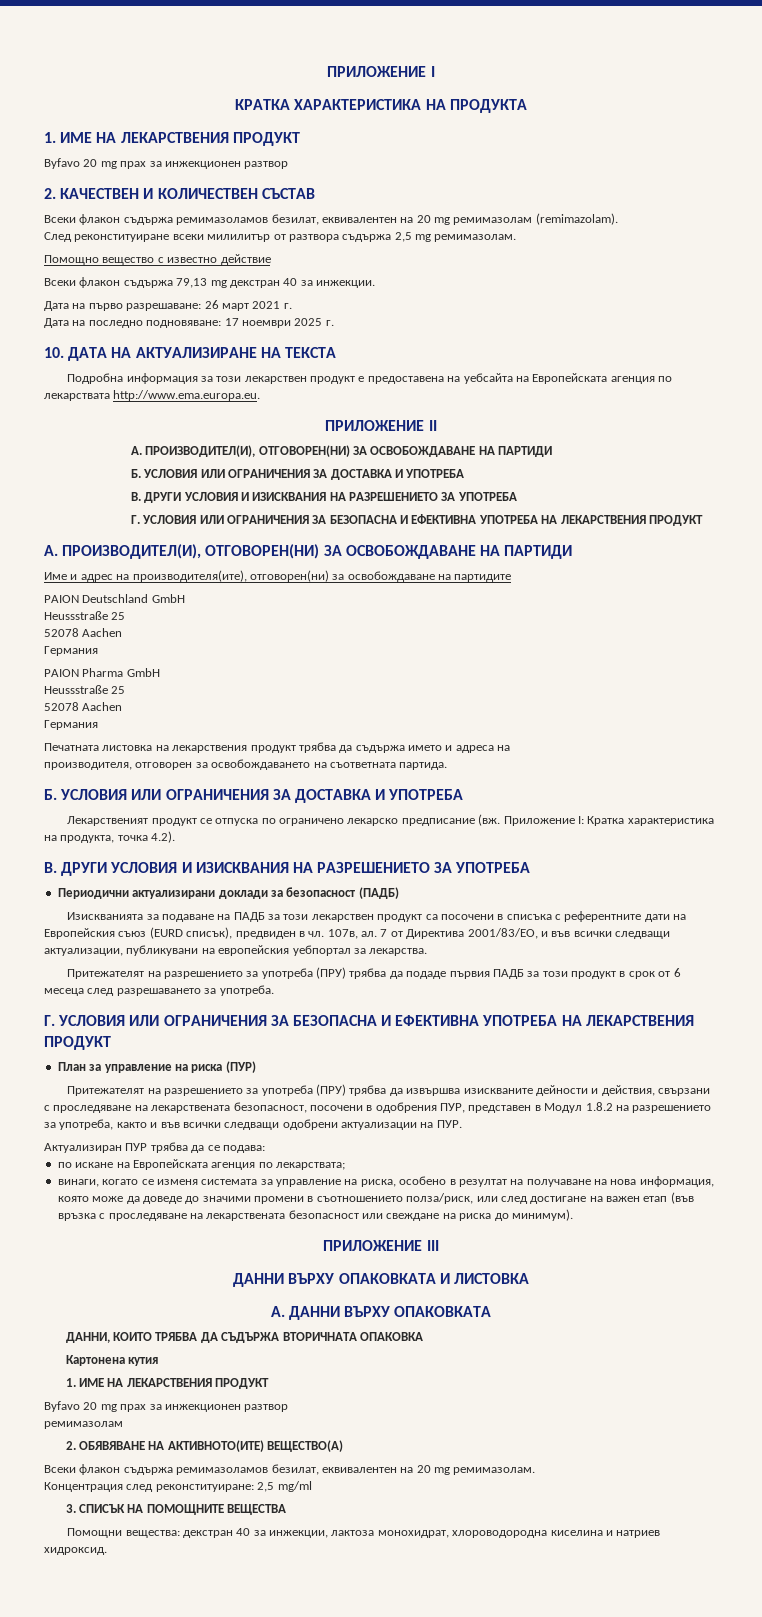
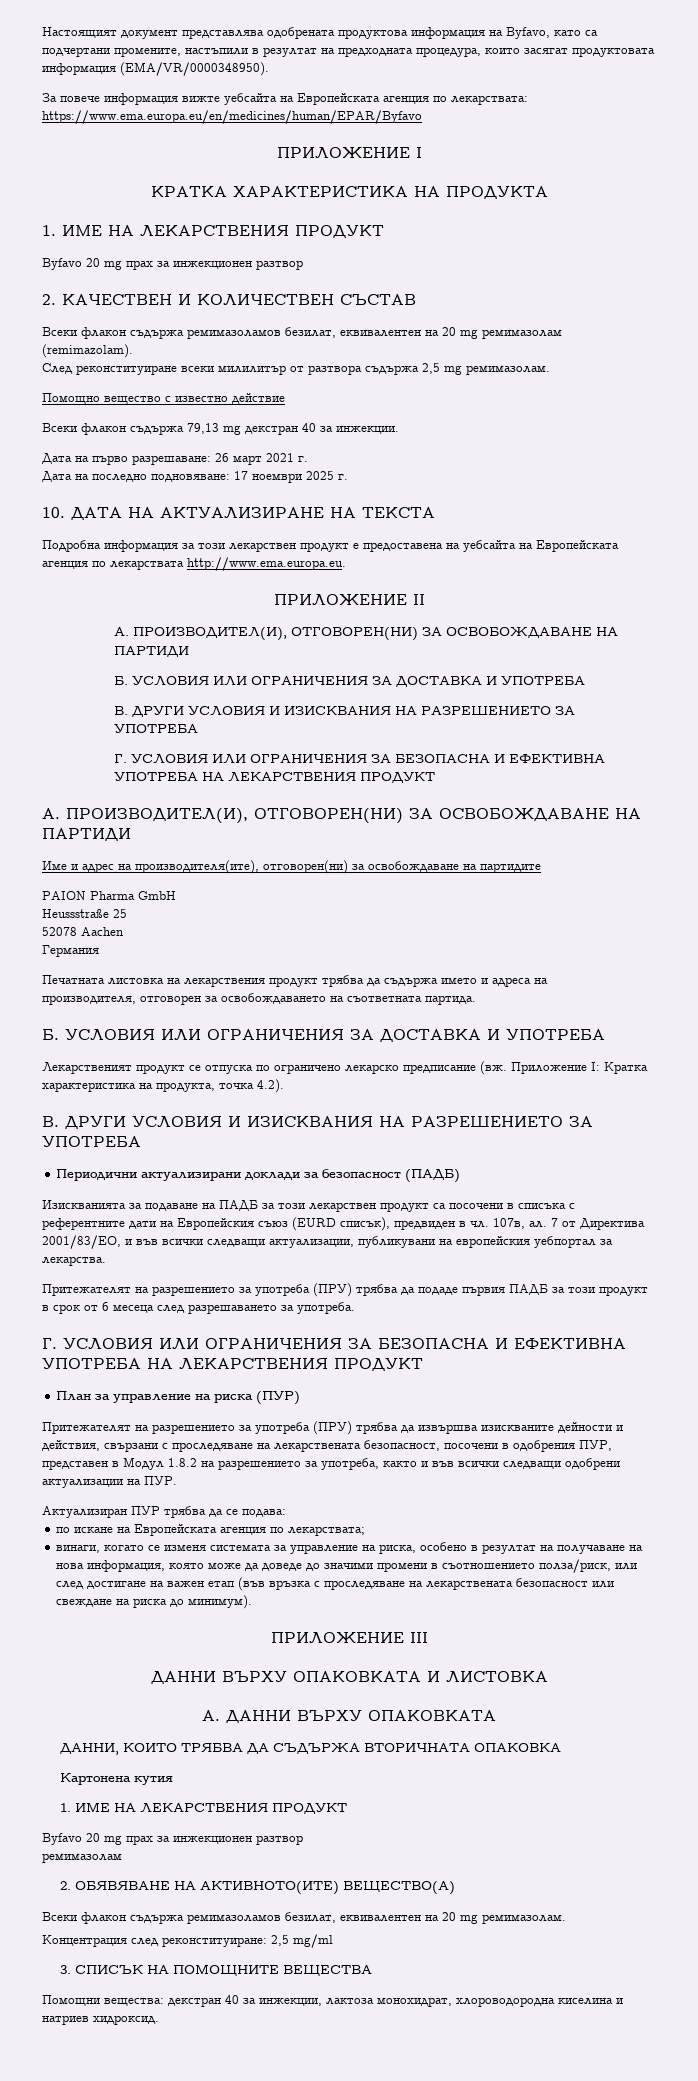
+ Настоящият документ представлява одобрената продуктова информация на Byfavo, като са подчертани промените, настъпили в резултат на предходната процедура, които засягат продуктовата информация (EMA/VR/0000348950).
+ За повече информация вижте уебсайта на Европейската агенция по лекарствата: https://www.ema.europa.eu/en/medicines/human/EPAR/Byfavo
- PAION Deutschland GmbH
- Heussstraße 25
- 52078 Aachen
- Германия

